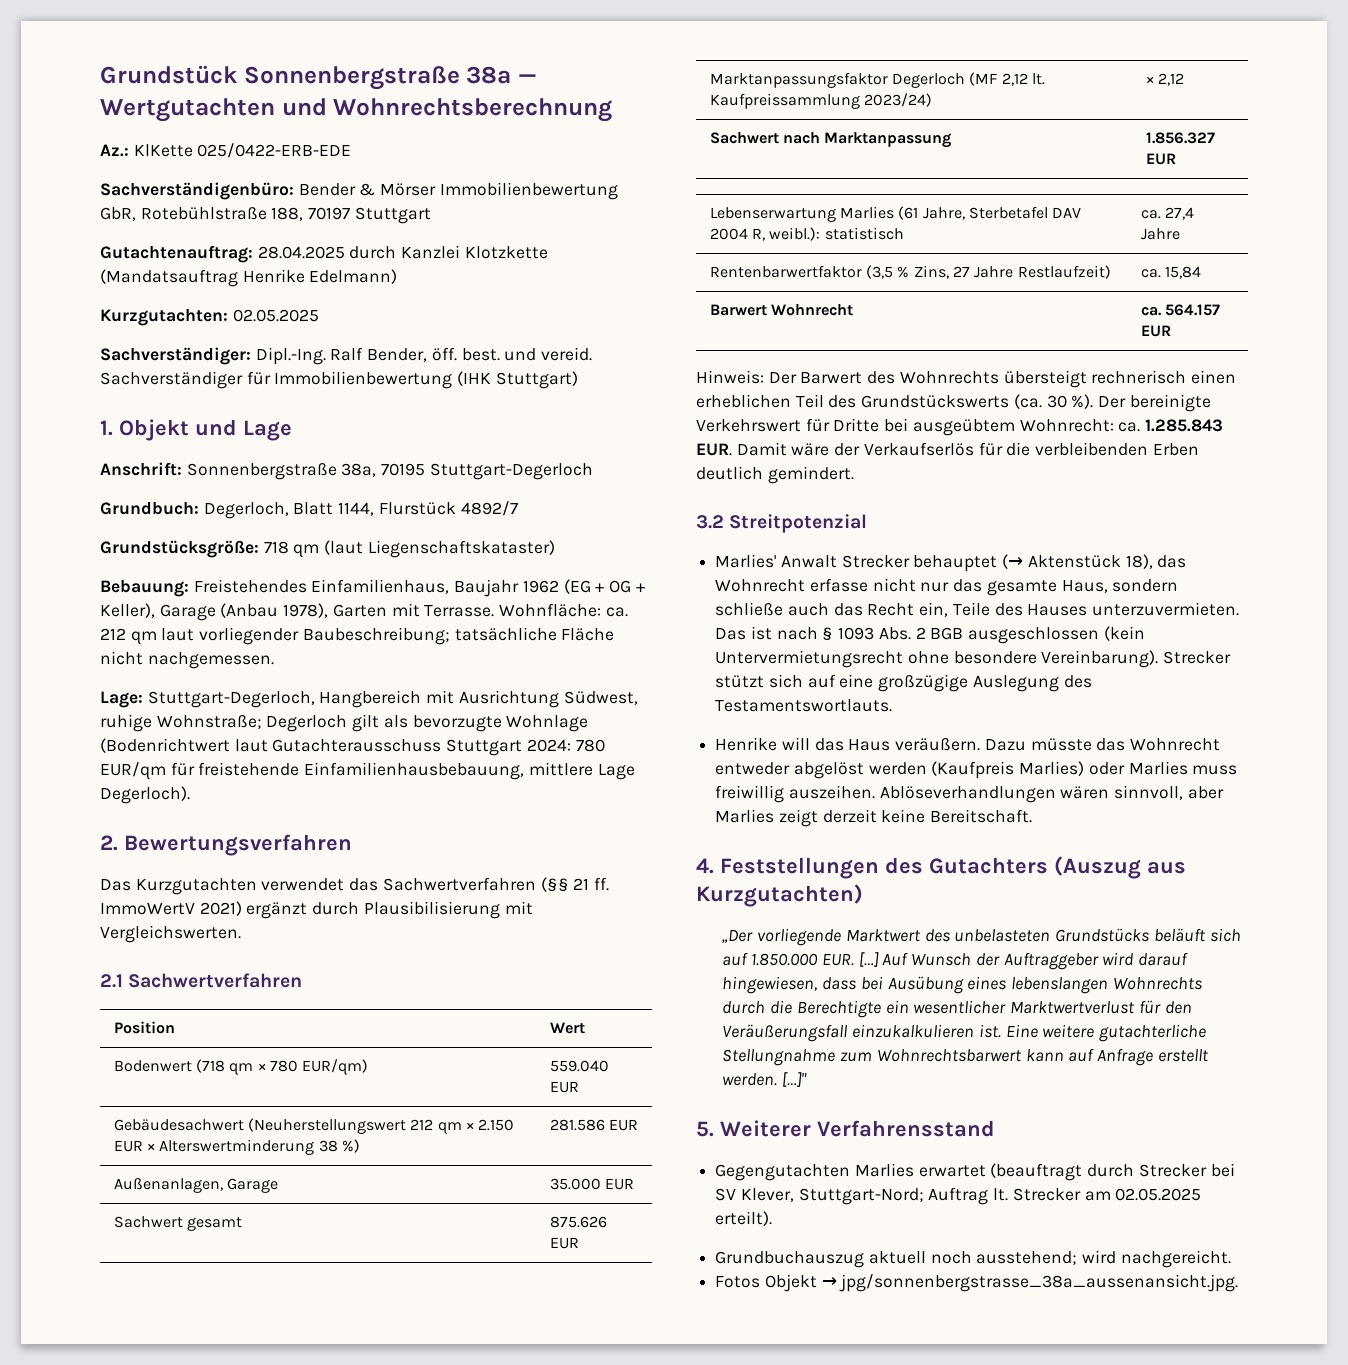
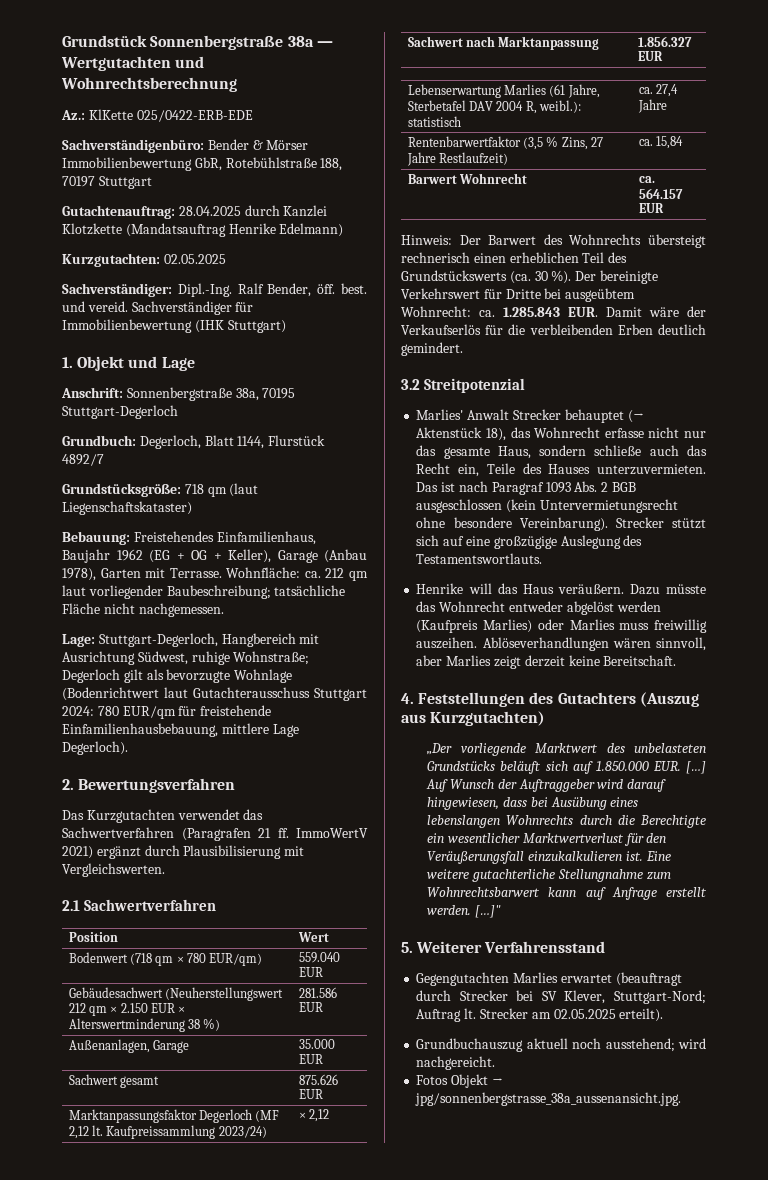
- Das Kurzgutachten verwendet das Sachwertverfahren (§§ 21 ff. ImmoWertV 2021) ergänzt durch Plausibilisierung mit Vergleichswerten.
+ Das Kurzgutachten verwendet das Sachwertverfahren (Paragrafen 21 ff. ImmoWertV 2021) ergänzt durch Plausibilisierung mit Vergleichswerten.
- Das ist nach § 1093 Abs. 2 BGB ausgeschlossen (kein Untervermietungsrecht ohne besondere Vereinbarung).
+ Das ist nach Paragraf 1093 Abs. 2 BGB ausgeschlossen (kein Untervermietungsrecht ohne besondere Vereinbarung).

